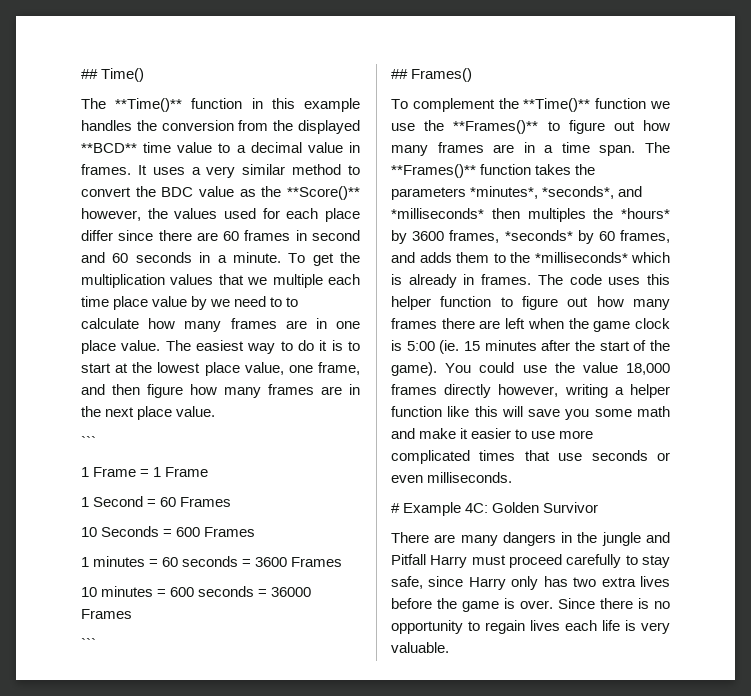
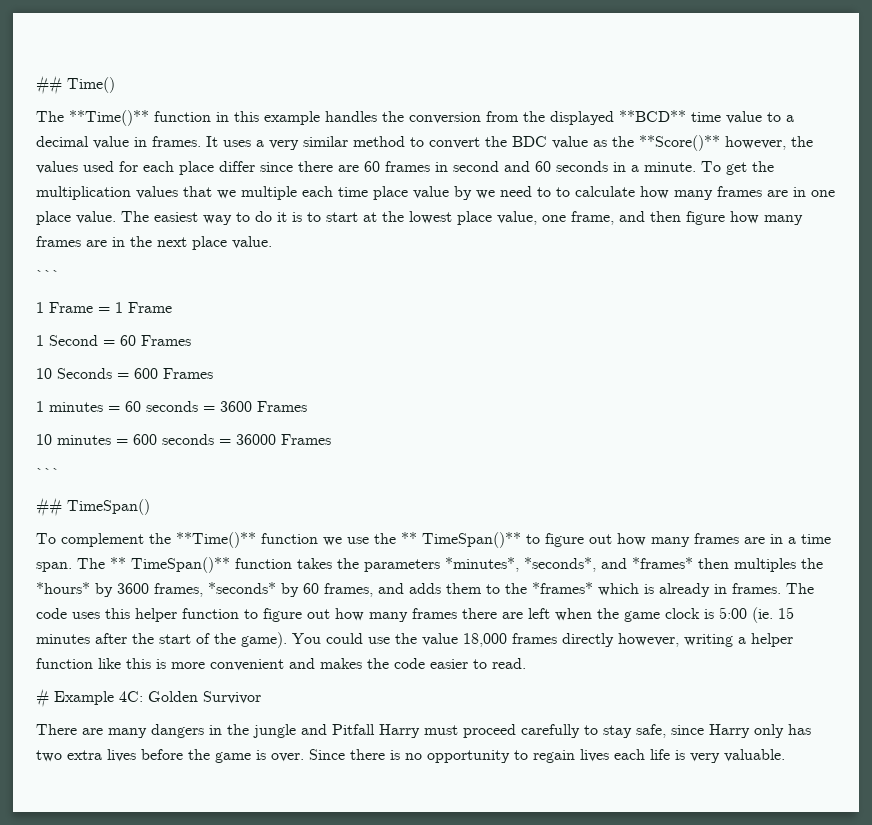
- ## Frames()
+ ## TimeSpan()
- To complement the **Time()** function we use the **Frames()** to figure out how many frames are in a time span.
+ To complement the **Time()** function we use the ** TimeSpan()** to figure out how many frames are in a time span.
- The **Frames()** function takes the parameters *minutes*, *seconds*, and *milliseconds* then multiples the *hours* by 3600 frames, *seconds* by 60 frames, and adds them to the *milliseconds* which is already in frames.
+ The ** TimeSpan()** function takes the parameters *minutes*, *seconds*, and *frames* then multiples the *hours* by 3600 frames, *seconds* by 60 frames, and adds them to the *frames* which is already in frames.
- You could use the value 18,000 frames directly however, writing a helper function like this will save you some math and make it easier to use more complicated times that use seconds or even milliseconds.
+ You could use the value 18,000 frames directly however, writing a helper function like this is more convenient and makes the code easier to read.

